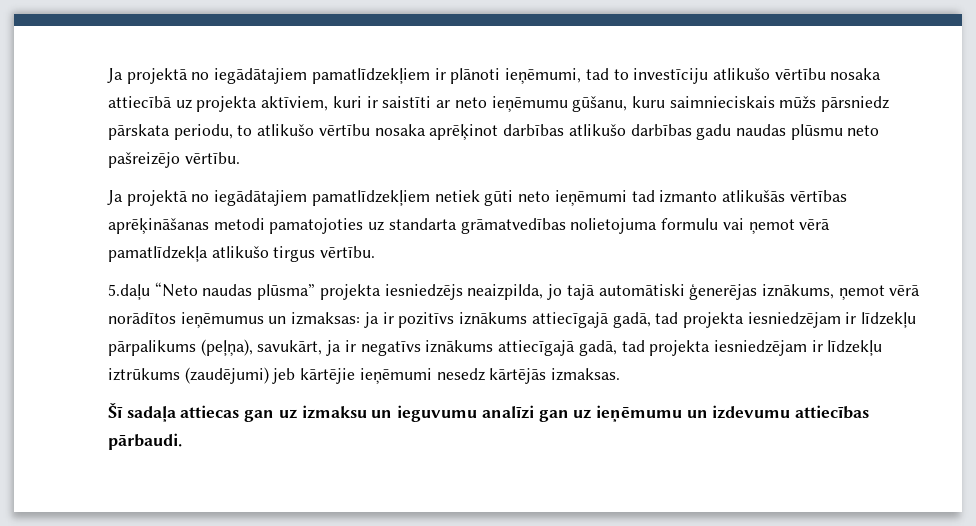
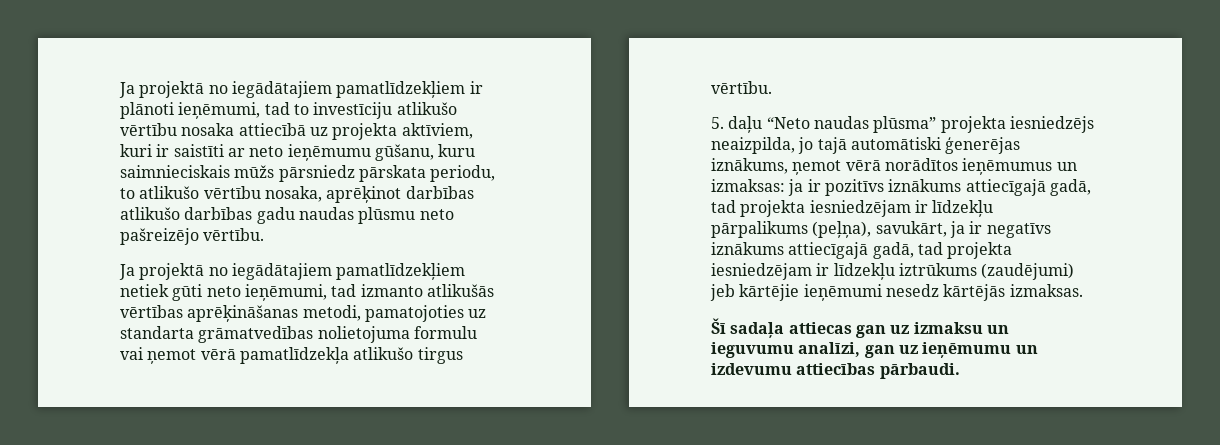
- Ja projektā no iegādātajiem pamatlīdzekļiem ir plānoti ieņēmumi, tad to investīciju atlikušo vērtību nosaka attiecībā uz projekta aktīviem, kuri ir saistīti ar neto ieņēmumu gūšanu, kuru saimnieciskais mūžs pārsniedz pārskata periodu, to atlikušo vērtību nosaka aprēķinot darbības atlikušo darbības gadu naudas plūsmu neto pašreizējo vērtību.
+ Ja projektā no iegādātajiem pamatlīdzekļiem ir plānoti ieņēmumi, tad to investīciju atlikušo vērtību nosaka attiecībā uz projekta aktīviem, kuri ir saistīti ar neto ieņēmumu gūšanu, kuru saimnieciskais mūžs pārsniedz pārskata periodu, to atlikušo vērtību nosaka, aprēķinot darbības atlikušo darbības gadu naudas plūsmu neto pašreizējo vērtību.
- Ja projektā no iegādātajiem pamatlīdzekļiem netiek gūti neto ieņēmumi tad izmanto atlikušās vērtības aprēķināšanas metodi pamatojoties uz standarta grāmatvedības nolietojuma formulu vai ņemot vērā pamatlīdzekļa atlikušo tirgus vērtību.
+ Ja projektā no iegādātajiem pamatlīdzekļiem netiek gūti neto ieņēmumi, tad izmanto atlikušās vērtības aprēķināšanas metodi, pamatojoties uz standarta grāmatvedības nolietojuma formulu vai ņemot vērā pamatlīdzekļa atlikušo tirgus vērtību.
- 5.daļu “Neto naudas plūsma” projekta iesniedzējs neaizpilda, jo tajā automātiski ģenerējas iznākums, ņemot vērā norādītos ieņēmumus un izmaksas: ja ir pozitīvs iznākums attiecīgajā gadā, tad projekta iesniedzējam ir līdzekļu pārpalikums (peļņa), savukārt, ja ir negatīvs iznākums attiecīgajā gadā, tad projekta iesniedzējam ir līdzekļu iztrūkums (zaudējumi) jeb kārtējie ieņēmumi nesedz kārtējās izmaksas.
+ 5. daļu “Neto naudas plūsma” projekta iesniedzējs neaizpilda, jo tajā automātiski ģenerējas iznākums, ņemot vērā norādītos ieņēmumus un izmaksas: ja ir pozitīvs iznākums attiecīgajā gadā, tad projekta iesniedzējam ir līdzekļu pārpalikums (peļņa), savukārt, ja ir negatīvs iznākums attiecīgajā gadā, tad projekta iesniedzējam ir līdzekļu iztrūkums (zaudējumi) jeb kārtējie ieņēmumi nesedz kārtējās izmaksas.
- Šī sadaļa attiecas gan uz izmaksu un ieguvumu analīzi gan uz ieņēmumu un izdevumu attiecības pārbaudi.
+ Šī sadaļa attiecas gan uz izmaksu un ieguvumu analīzi, gan uz ieņēmumu un izdevumu attiecības pārbaudi.

